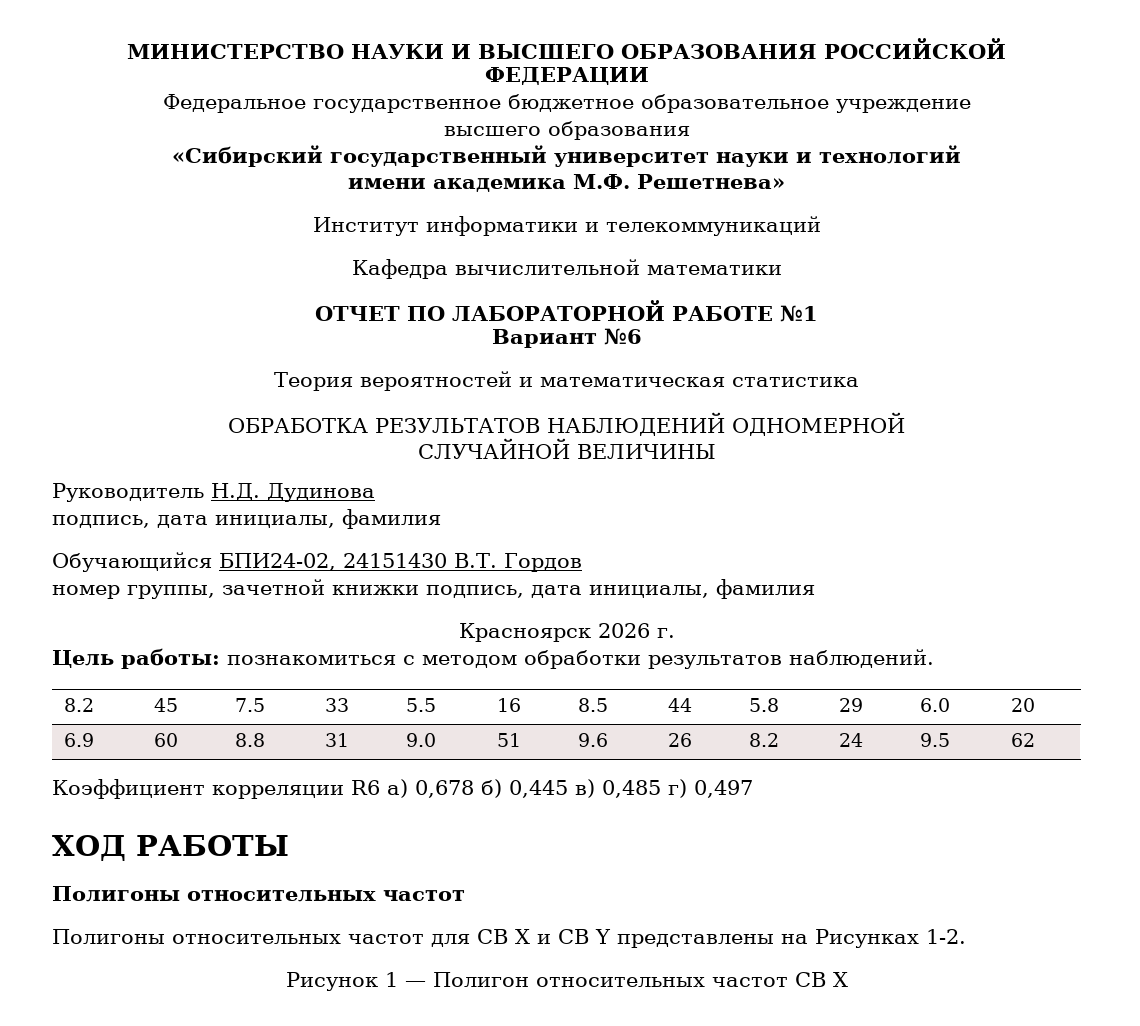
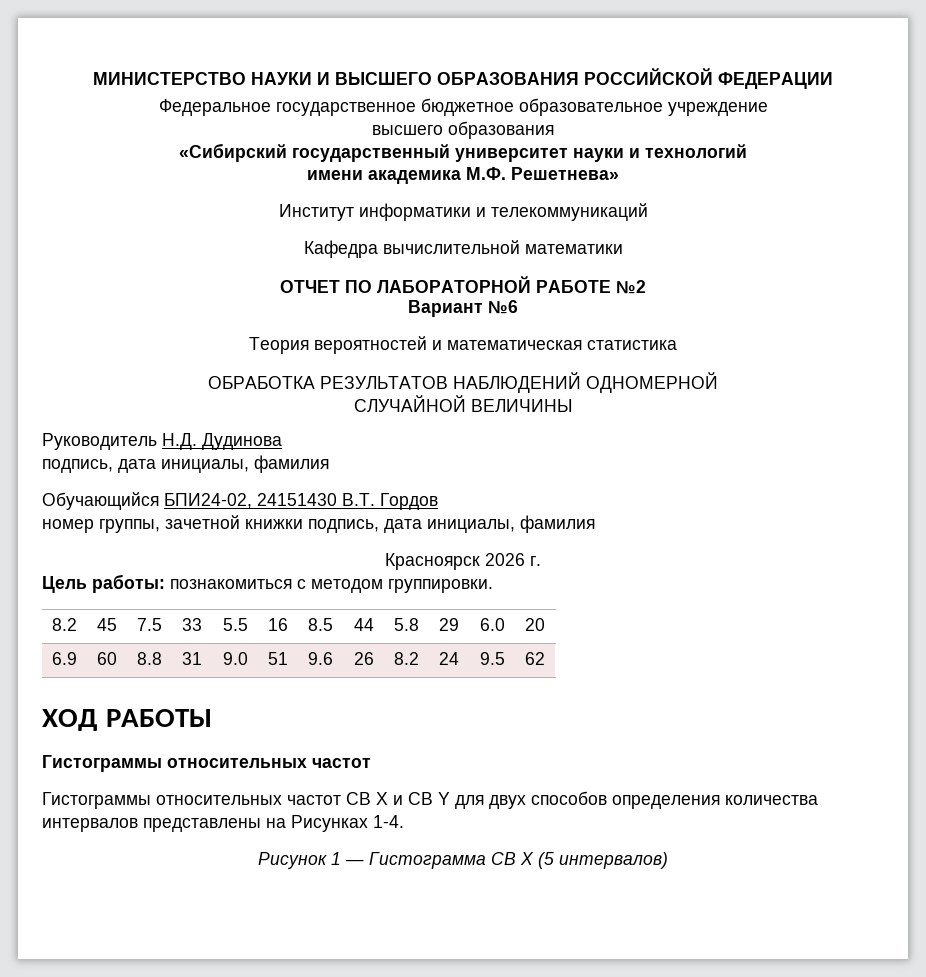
- ОТЧЕТ ПО ЛАБОРАТОРНОЙ РАБОТЕ №1
+ ОТЧЕТ ПО ЛАБОРАТОРНОЙ РАБОТЕ №2
- Цель работы: познакомиться с методом обработки результатов наблюдений.
+ Цель работы: познакомиться с методом группировки.
- Коэффициент корреляции R6 а) 0,678 б) 0,445 в) 0,485 г) 0,497
  ХОД РАБОТЫ
- Полигоны относительных частот
+ Гистограммы относительных частот
- Полигоны относительных частот для СВ X и СВ Y представлены на Рисунках 1-2.
+ Гистограммы относительных частот СВ X и СВ Y для двух способов определения количества интервалов представлены на Рисунках 1-4.
- Рисунок 1 — Полигон относительных частот CВ X
+ Рисунок 1 — Гистограмма СВ X (5 интервалов)

